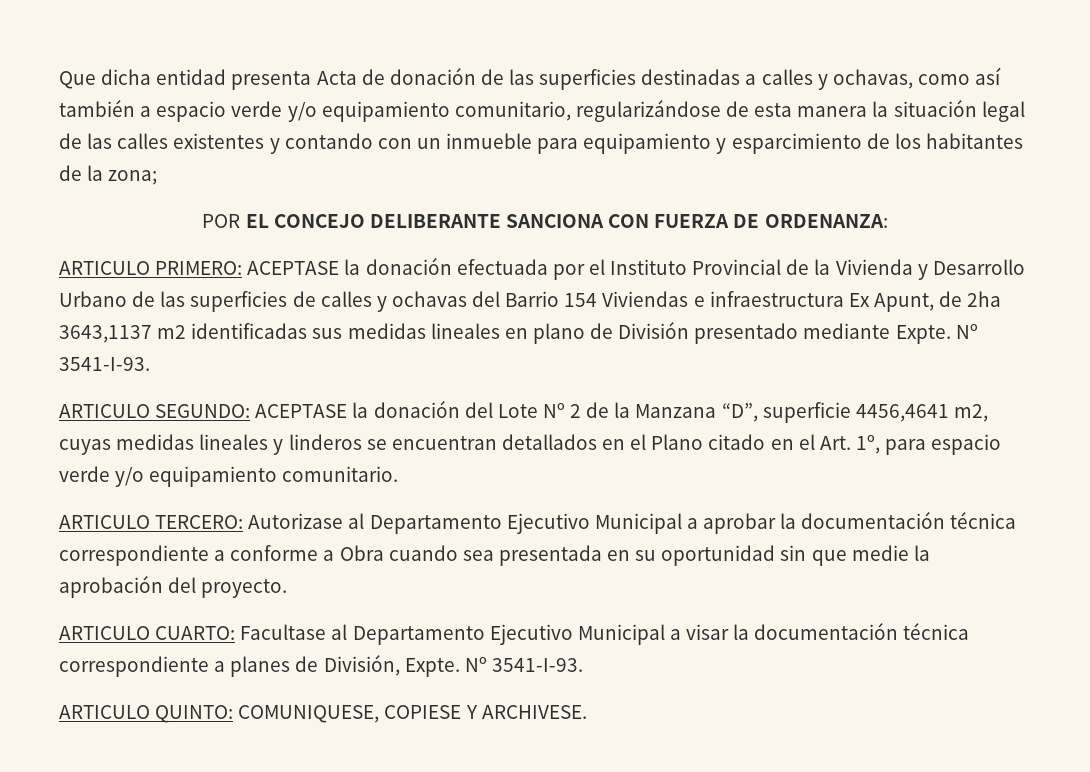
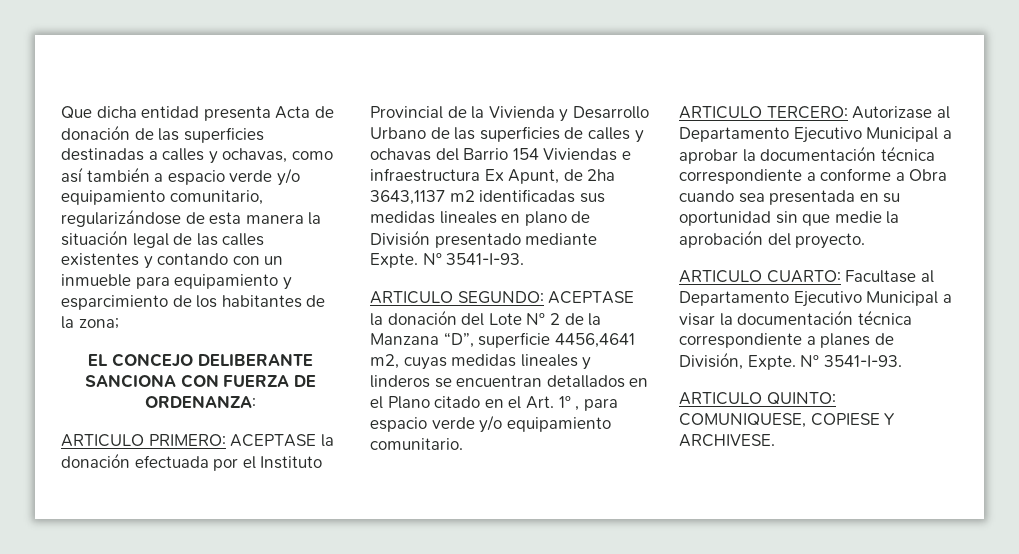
- POR EL CONCEJO DELIBERANTE SANCIONA CON FUERZA DE ORDENANZA:
+ EL CONCEJO DELIBERANTE SANCIONA CON FUERZA DE ORDENANZA:
- ARTICULO SEGUNDO: ACEPTASE la donación del Lote Nº 2 de la Manzana “D”, superficie 4456,4641 m2, cuyas medidas lineales y linderos se encuentran detallados en el Plano citado en el Art. 1º, para espacio verde y/o equipamiento comunitario.
+ ARTICULO SEGUNDO: ACEPTASE la donación del Lote Nº 2 de la Manzana “D”, superficie 4456,4641 m2, cuyas medidas lineales y linderos se encuentran detallados en el Plano citado en el Art. 1º , para espacio verde y/o equipamiento comunitario.

